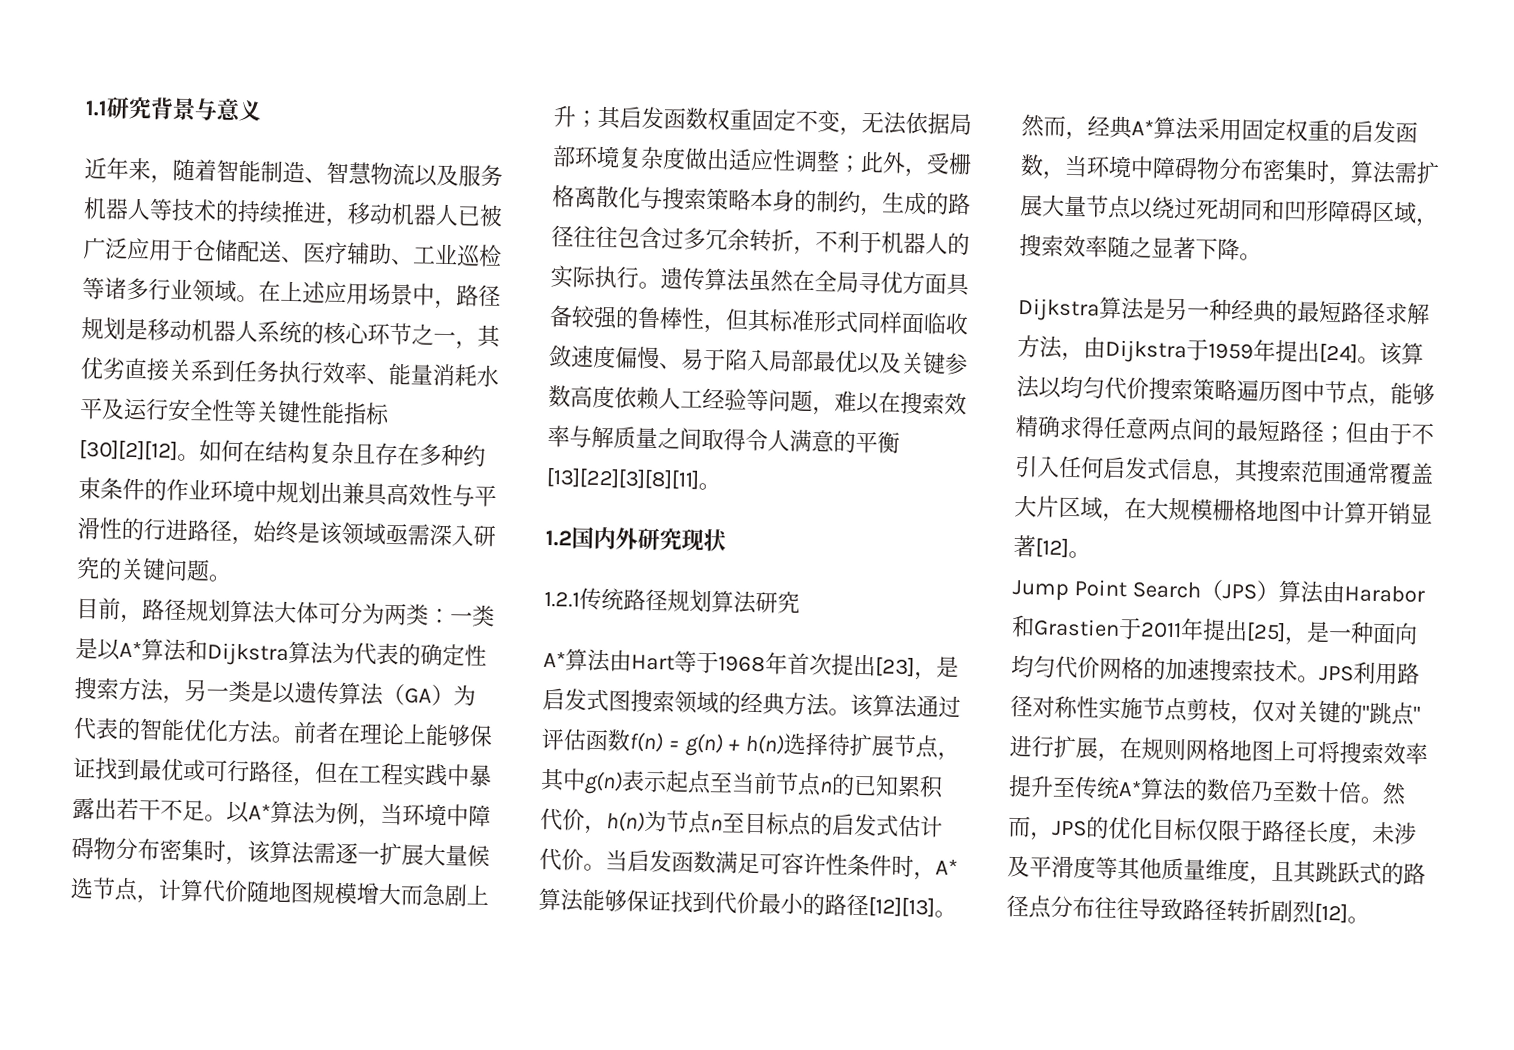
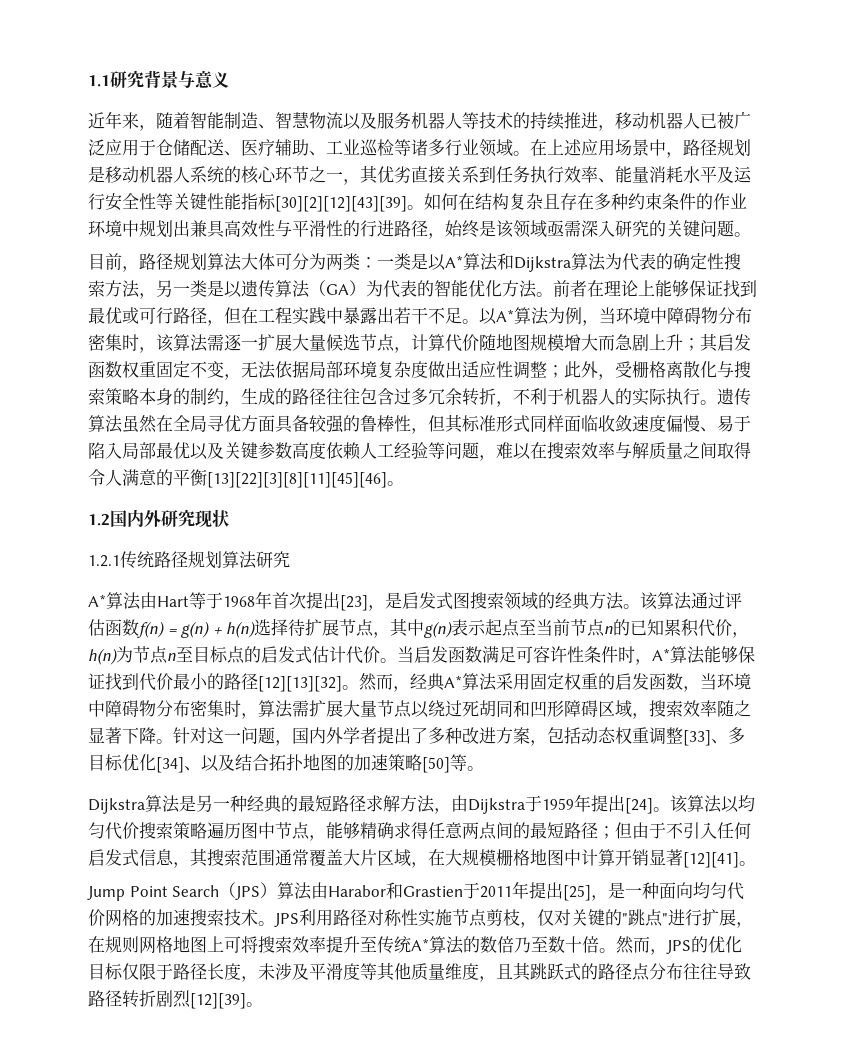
- 在上述应用场景中，路径规划是移动机器人系统的核心环节之一，其优劣直接关系到任务执行效率、能量消耗水平及运行安全性等关键性能指标[30][2][12]。
+ 在上述应用场景中，路径规划是移动机器人系统的核心环节之一，其优劣直接关系到任务执行效率、能量消耗水平及运行安全性等关键性能指标[30][2][12][43][39]。
- 遗传算法虽然在全局寻优方面具备较强的鲁棒性，但其标准形式同样面临收敛速度偏慢、易于陷入局部最优以及关键参数高度依赖人工经验等问题，难以在搜索效率与解质量之间取得令人满意的平衡[13][22][3][8][11]。
+ 遗传算法虽然在全局寻优方面具备较强的鲁棒性，但其标准形式同样面临收敛速度偏慢、易于陷入局部最优以及关键参数高度依赖人工经验等问题，难以在搜索效率与解质量之间取得令人满意的平衡[13][22][3][8][11][45][46]。
- 当启发函数满足可容许性条件时，A*算法能够保证找到代价最小的路径[12][13]。
+ 当启发函数满足可容许性条件时，A*算法能够保证找到代价最小的路径[12][13][32]。
+ 针对这一问题，国内外学者提出了多种改进方案，包括动态权重调整[33]、多目标优化[34]、以及结合拓扑地图的加速策略[50]等。
- 该算法以均匀代价搜索策略遍历图中节点，能够精确求得任意两点间的最短路径；但由于不引入任何启发式信息，其搜索范围通常覆盖大片区域，在大规模栅格地图中计算开销显著[12]。
+ 该算法以均匀代价搜索策略遍历图中节点，能够精确求得任意两点间的最短路径；但由于不引入任何启发式信息，其搜索范围通常覆盖大片区域，在大规模栅格地图中计算开销显著[12][41]。
- 然而，JPS的优化目标仅限于路径长度，未涉及平滑度等其他质量维度，且其跳跃式的路径点分布往往导致路径转折剧烈[12]。
+ 然而，JPS的优化目标仅限于路径长度，未涉及平滑度等其他质量维度，且其跳跃式的路径点分布往往导致路径转折剧烈[12][39]。

